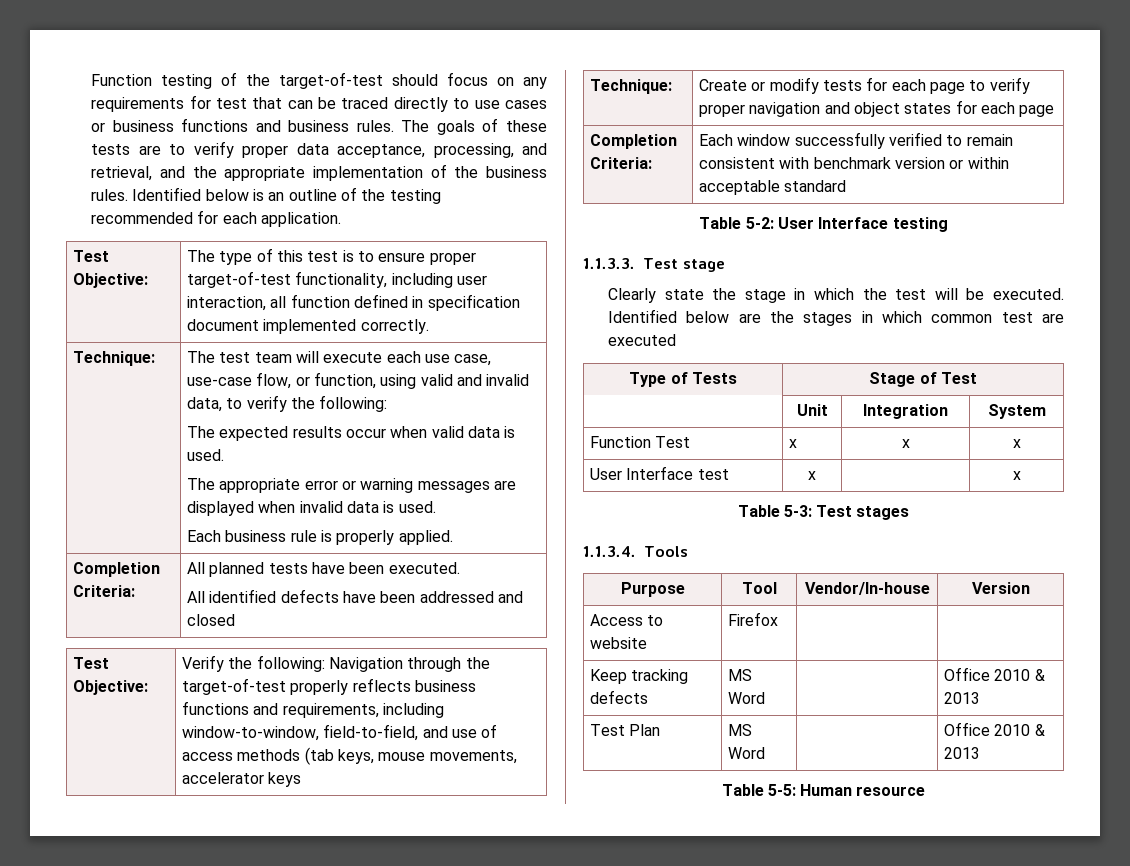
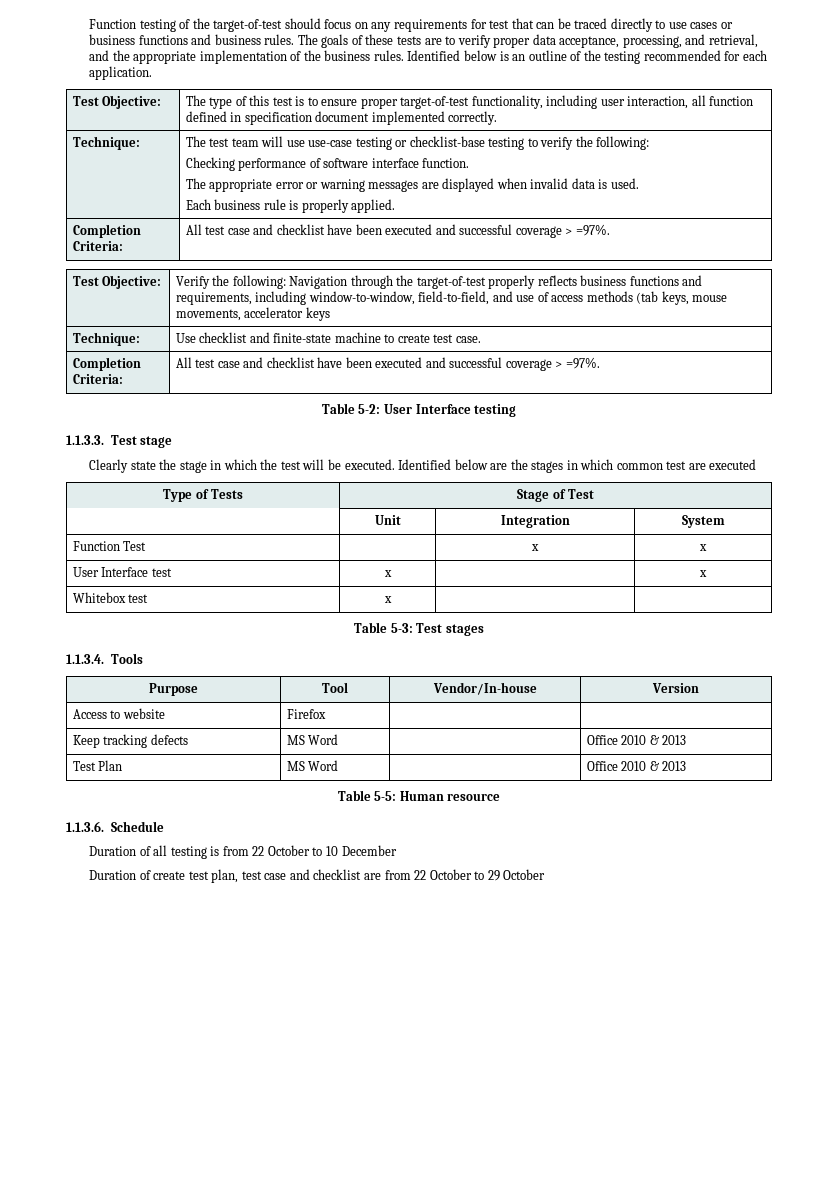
- The test team will execute each use case, use-case flow, or function, using valid and invalid data, to verify the following:
- The expected results occur when valid data is used.
+ The test team will use use-case testing or checklist-base testing to verify the following:
+ Checking performance of software interface function.
  Each business rule is properly applied.
- Completion Criteria: | All planned tests have been executed.
- All identified defects have been addressed and closed
+ Completion Criteria: | All test case and checklist have been executed and successful coverage > =97%.
- Technique: | Create or modify tests for each page to verify proper navigation and object states for each page
- Completion Criteria: | Each window successfully verified to remain consistent with benchmark version or within acceptable standard
+ Technique: | Use checklist and finite-state machine to create test case.
+ Completion Criteria: | All test case and checklist have been executed and successful coverage > =97%.
- Function Test | x | x | x
+ Function Test | | x | x
+ Whitebox test | x | |
+ 1.1.3.6. Schedule
+ Duration of all testing is from 22 October to 10 December
+ Duration of create test plan, test case and checklist are from 22 October to 29 October

